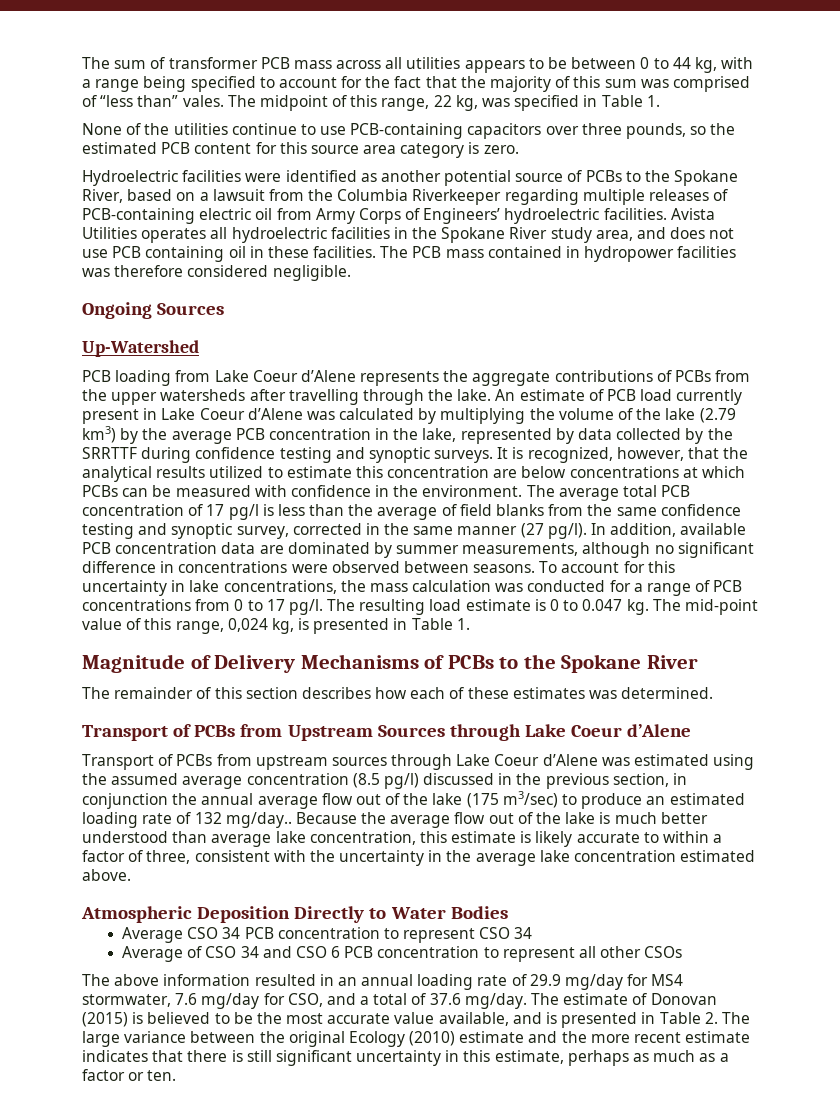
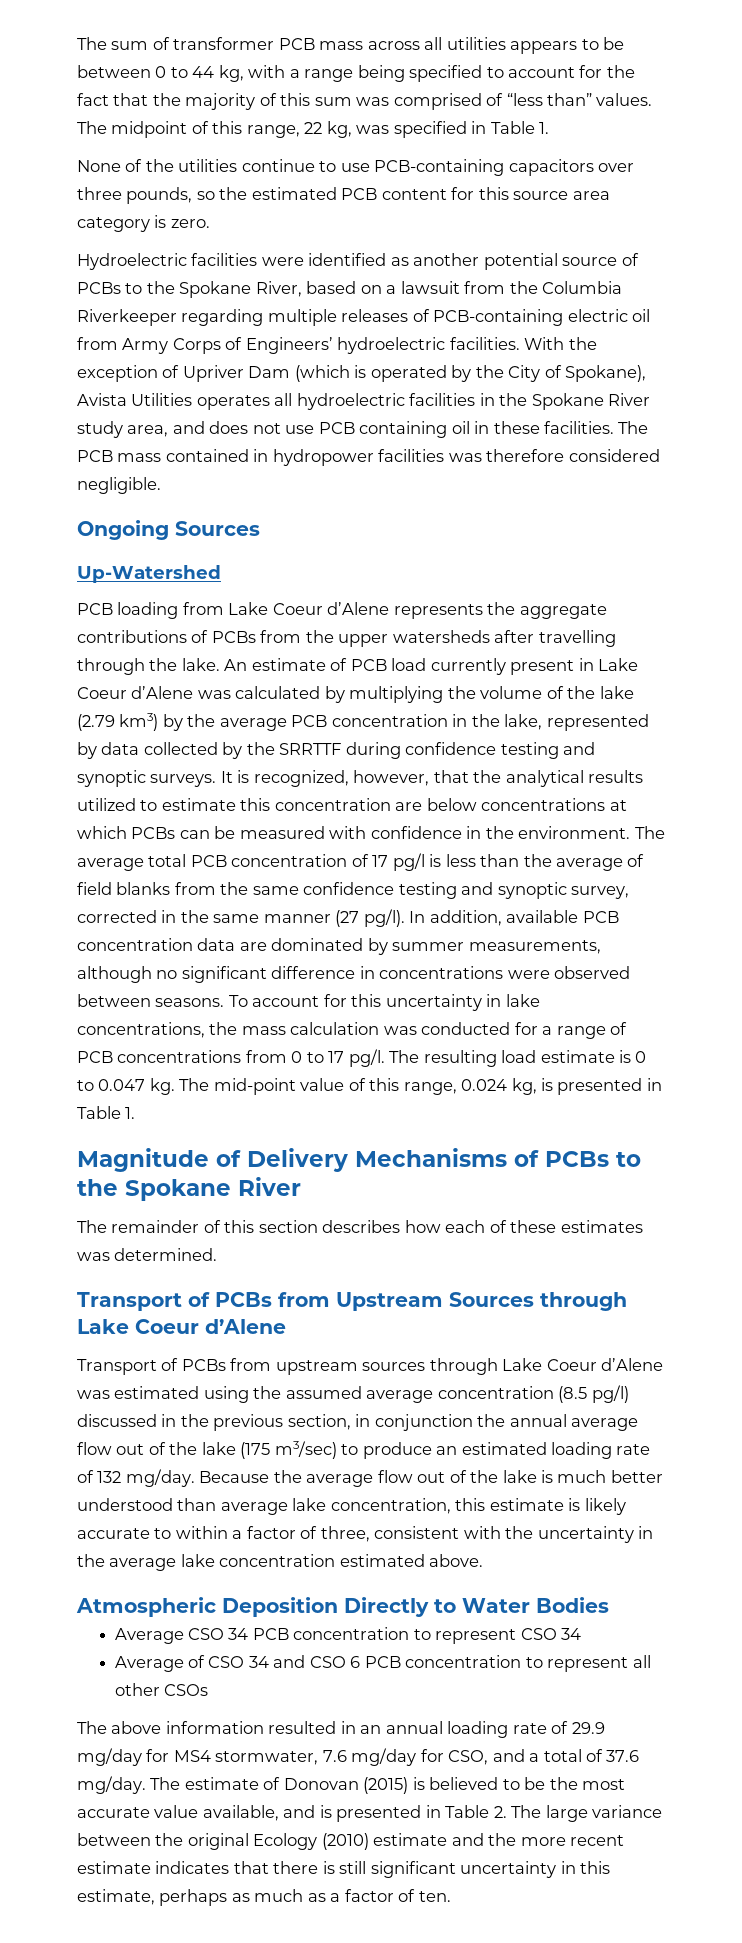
- The sum of transformer PCB mass across all utilities appears to be between 0 to 44 kg, with a range being specified to account for the fact that the majority of this sum was comprised of “less than” vales.
+ The sum of transformer PCB mass across all utilities appears to be between 0 to 44 kg, with a range being specified to account for the fact that the majority of this sum was comprised of “less than” values.
- Avista Utilities operates all hydroelectric facilities in the Spokane River study area, and does not use PCB containing oil in these facilities.
+ With the exception of Upriver Dam (which is operated by the City of Spokane), Avista Utilities operates all hydroelectric facilities in the Spokane River study area, and does not use PCB containing oil in these facilities.
- The mid-point value of this range, 0,024 kg, is presented in Table 1.
+ The mid-point value of this range, 0.024 kg, is presented in Table 1.
- Transport of PCBs from upstream sources through Lake Coeur d’Alene was estimated using the assumed average concentration (8.5 pg/l) discussed in the previous section, in conjunction the annual average flow out of the lake (175 m3/sec) to produce an estimated loading rate of 132 mg/day..
+ Transport of PCBs from upstream sources through Lake Coeur d’Alene was estimated using the assumed average concentration (8.5 pg/l) discussed in the previous section, in conjunction the annual average flow out of the lake (175 m3/sec) to produce an estimated loading rate of 132 mg/day.
- The estimate of Donovan (2015) is believed to be the most accurate value available, and is presented in Table 2. The large variance between the original Ecology (2010) estimate and the more recent estimate indicates that there is still significant uncertainty in this estimate, perhaps as much as a factor or ten.
+ The estimate of Donovan (2015) is believed to be the most accurate value available, and is presented in Table 2. The large variance between the original Ecology (2010) estimate and the more recent estimate indicates that there is still significant uncertainty in this estimate, perhaps as much as a factor of ten.

